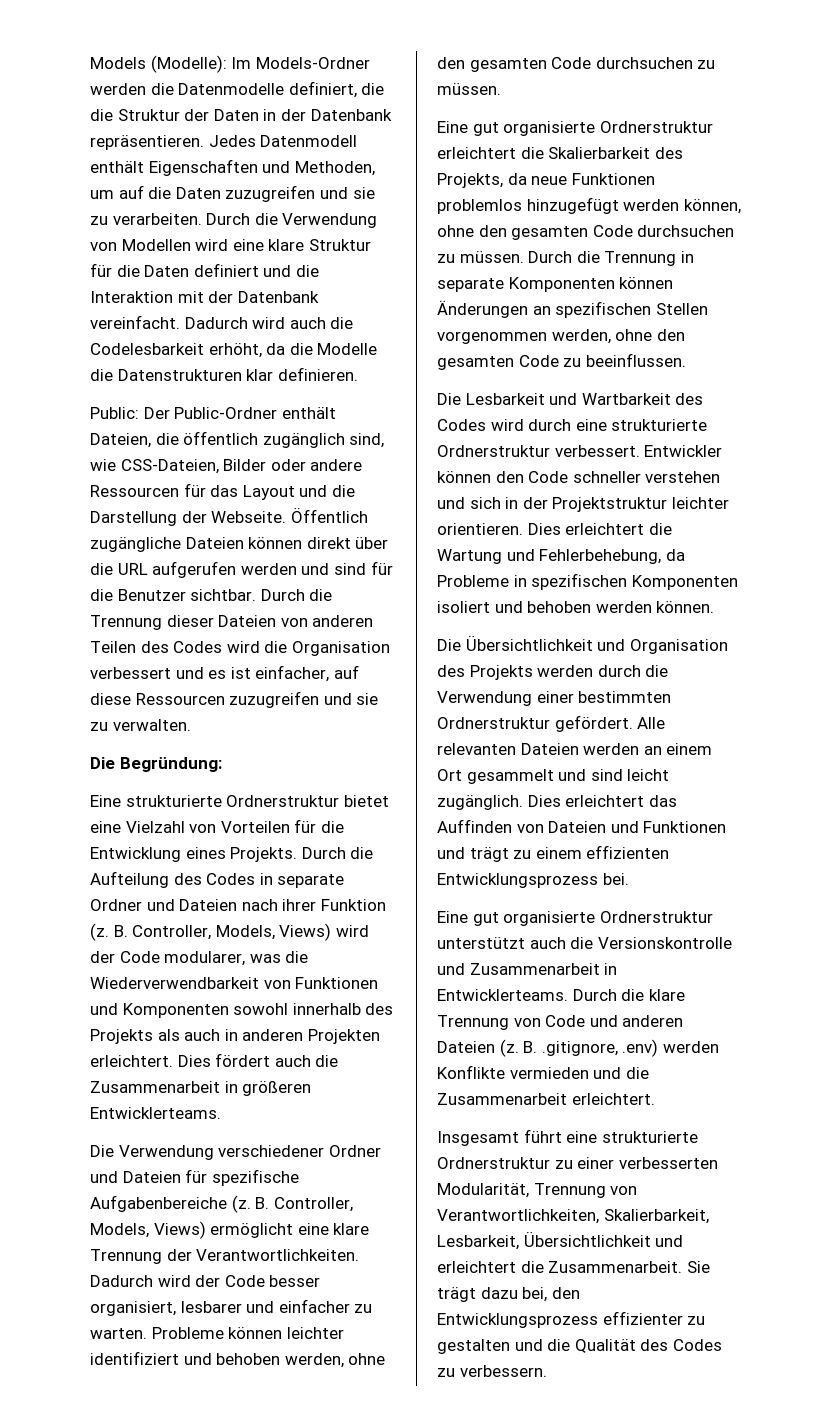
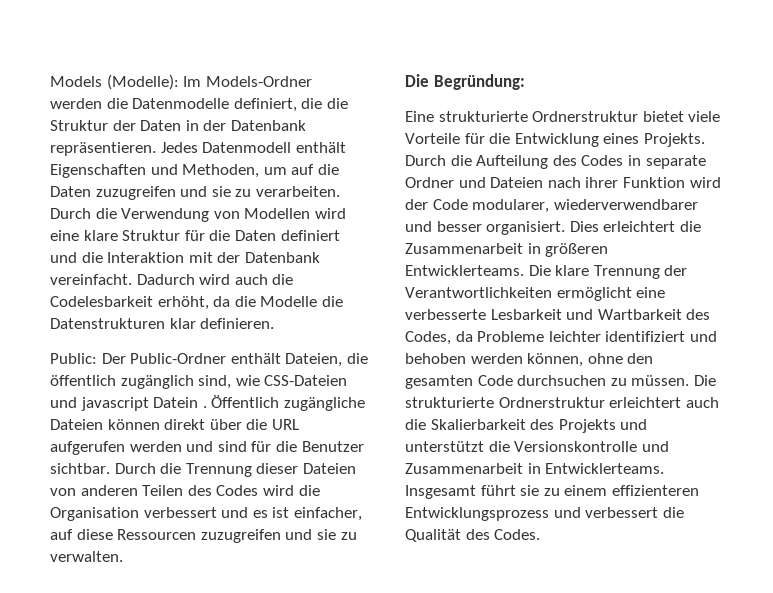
- Public: Der Public-Ordner enthält Dateien, die öffentlich zugänglich sind, wie CSS-Dateien, Bilder oder andere Ressourcen für das Layout und die Darstellung der Webseite.
+ Public: Der Public-Ordner enthält Dateien, die öffentlich zugänglich sind, wie CSS-Dateien und javascript Datein .
- Eine strukturierte Ordnerstruktur bietet eine Vielzahl von Vorteilen für die Entwicklung eines Projekts.
+ Eine strukturierte Ordnerstruktur bietet viele Vorteile für die Entwicklung eines Projekts.
- Durch die Aufteilung des Codes in separate Ordner und Dateien nach ihrer Funktion (z. B. Controller, Models, Views) wird der Code modularer, was die Wiederverwendbarkeit von Funktionen und Komponenten sowohl innerhalb des Projekts als auch in anderen Projekten erleichtert. Dies fördert auch die Zusammenarbeit in größeren Entwicklerteams.
- Die Verwendung verschiedener Ordner und Dateien für spezifische Aufgabenbereiche (z. B. Controller, Models, Views) ermöglicht eine klare Trennung der Verantwortlichkeiten. Dadurch wird der Code besser organisiert, lesbarer und einfacher zu warten. Probleme können leichter identifiziert und behoben werden, ohne den gesamten Code durchsuchen zu müssen.
- Eine gut organisierte Ordnerstruktur erleichtert die Skalierbarkeit des Projekts, da neue Funktionen problemlos hinzugefügt werden können, ohne den gesamten Code durchsuchen zu müssen.
+ Durch die Aufteilung des Codes in separate Ordner und Dateien nach ihrer Funktion wird der Code modularer, wiederverwendbarer und besser organisiert. Dies erleichtert die Zusammenarbeit in größeren Entwicklerteams. Die klare Trennung der Verantwortlichkeiten ermöglicht eine verbesserte Lesbarkeit und Wartbarkeit des Codes, da Probleme leichter identifiziert und behoben werden können, ohne den gesamten Code durchsuchen zu müssen.
- Durch die Trennung in separate Komponenten können Änderungen an spezifischen Stellen vorgenommen werden, ohne den gesamten Code zu beeinflussen.
- Die Lesbarkeit und Wartbarkeit des Codes wird durch eine strukturierte Ordnerstruktur verbessert. Entwickler können den Code schneller verstehen und sich in der Projektstruktur leichter orientieren. Dies erleichtert die Wartung und Fehlerbehebung, da Probleme in spezifischen Komponenten isoliert und behoben werden können.
- Die Übersichtlichkeit und Organisation des Projekts werden durch die Verwendung einer bestimmten Ordnerstruktur gefördert. Alle relevanten Dateien werden an einem Ort gesammelt und sind leicht zugänglich. Dies erleichtert das Auffinden von Dateien und Funktionen und trägt zu einem effizienten Entwicklungsprozess bei.
- Eine gut organisierte Ordnerstruktur unterstützt auch die Versionskontrolle und Zusammenarbeit in Entwicklerteams.
+ Die strukturierte Ordnerstruktur erleichtert auch die Skalierbarkeit des Projekts und unterstützt die Versionskontrolle und Zusammenarbeit in Entwicklerteams.
- Durch die klare Trennung von Code und anderen Dateien (z. B. .gitignore, .env) werden Konflikte vermieden und die Zusammenarbeit erleichtert.
- Insgesamt führt eine strukturierte Ordnerstruktur zu einer verbesserten Modularität, Trennung von Verantwortlichkeiten, Skalierbarkeit, Lesbarkeit, Übersichtlichkeit und erleichtert die Zusammenarbeit. Sie trägt dazu bei, den Entwicklungsprozess effizienter zu gestalten und die Qualität des Codes zu verbessern.
+ Insgesamt führt sie zu einem effizienteren Entwicklungsprozess und verbessert die Qualität des Codes.

